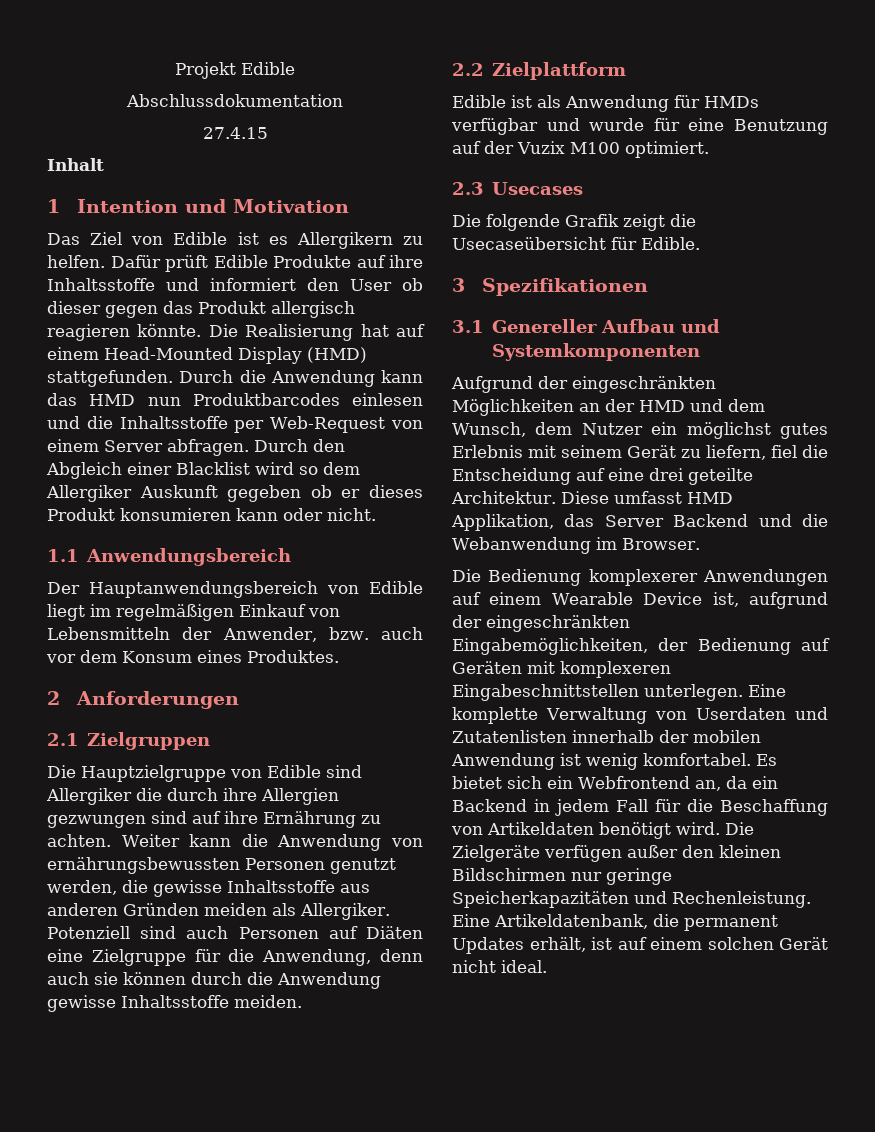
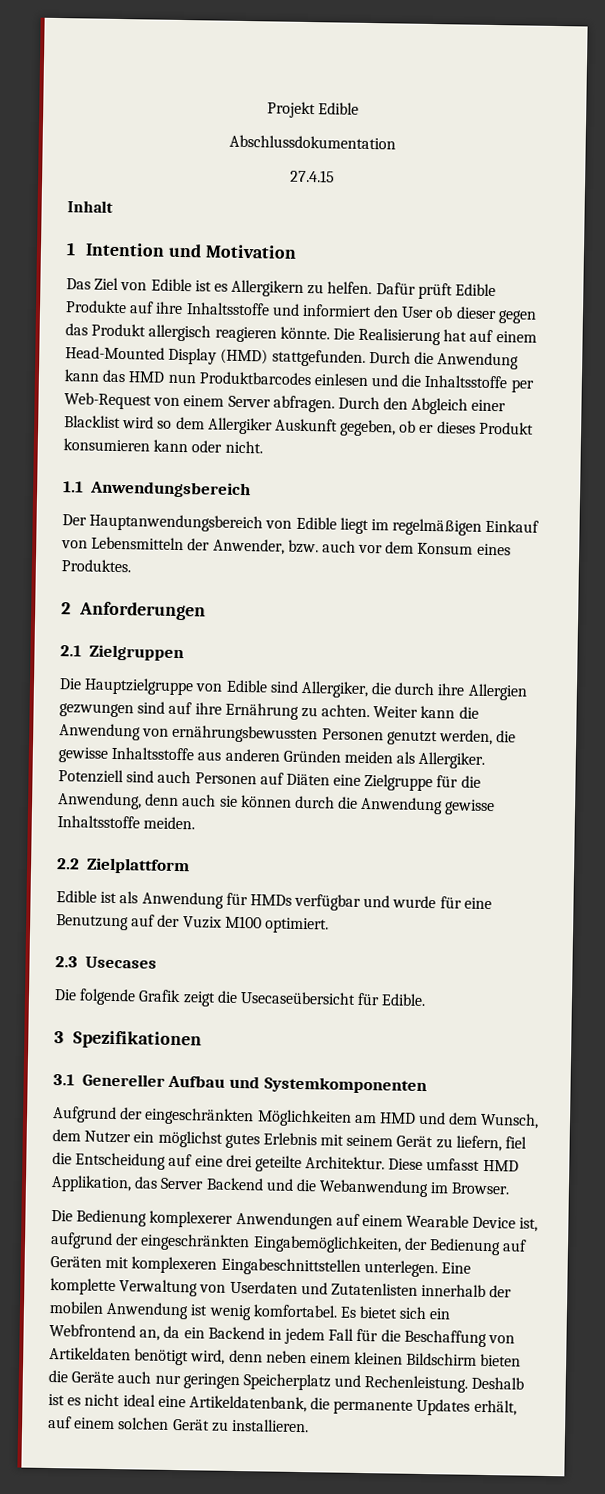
- Durch den Abgleich einer Blacklist wird so dem Allergiker Auskunft gegeben ob er dieses Produkt konsumieren kann oder nicht.
+ Durch den Abgleich einer Blacklist wird so dem Allergiker Auskunft gegeben, ob er dieses Produkt konsumieren kann oder nicht.
- Die Hauptzielgruppe von Edible sind Allergiker die durch ihre Allergien gezwungen sind auf ihre Ernährung zu achten.
+ Die Hauptzielgruppe von Edible sind Allergiker, die durch ihre Allergien gezwungen sind auf ihre Ernährung zu achten.
- Aufgrund der eingeschränkten Möglichkeiten an der HMD und dem Wunsch, dem Nutzer ein möglichst gutes Erlebnis mit seinem Gerät zu liefern, fiel die Entscheidung auf eine drei geteilte Architektur.
+ Aufgrund der eingeschränkten Möglichkeiten am HMD und dem Wunsch, dem Nutzer ein möglichst gutes Erlebnis mit seinem Gerät zu liefern, fiel die Entscheidung auf eine drei geteilte Architektur.
- Es bietet sich ein Webfrontend an, da ein Backend in jedem Fall für die Beschaffung von Artikeldaten benötigt wird. Die Zielgeräte verfügen außer den kleinen Bildschirmen nur geringe Speicherkapazitäten und Rechenleistung. Eine Artikeldatenbank, die permanent Updates erhält, ist auf einem solchen Gerät nicht ideal.
+ Es bietet sich ein Webfrontend an, da ein Backend in jedem Fall für die Beschaffung von Artikeldaten benötigt wird, denn neben einem kleinen Bildschirm bieten die Geräte auch nur geringen Speicherplatz und Rechenleistung. Deshalb ist es nicht ideal eine Artikeldatenbank, die permanente Updates erhält, auf einem solchen Gerät zu installieren.

